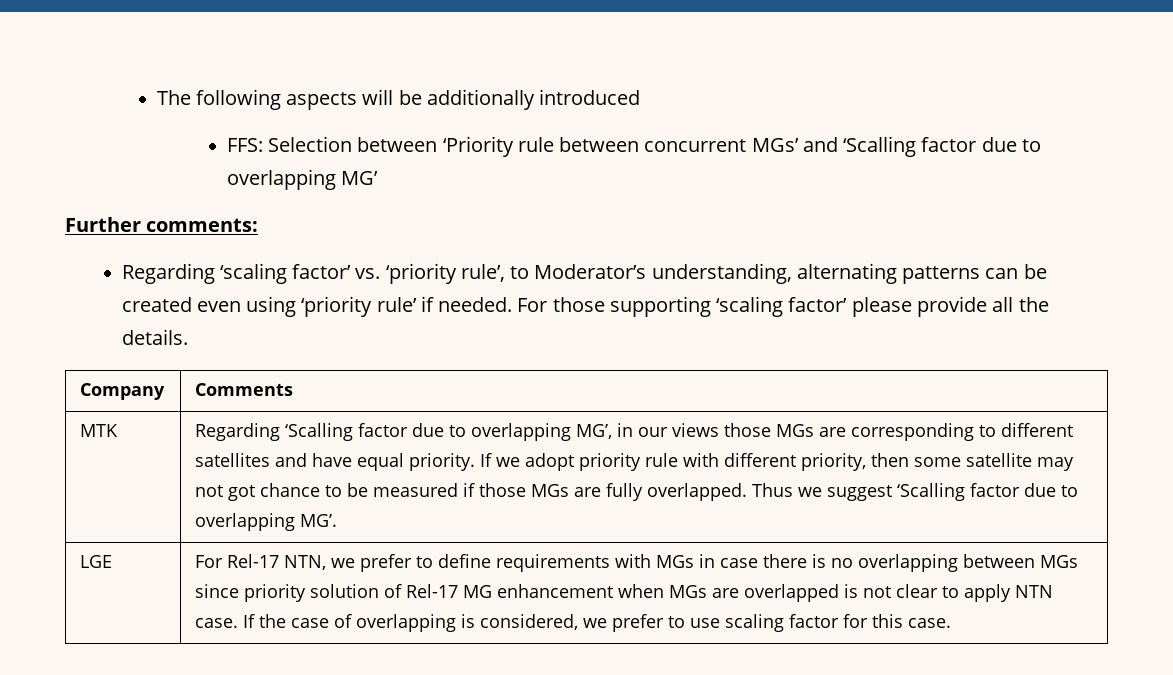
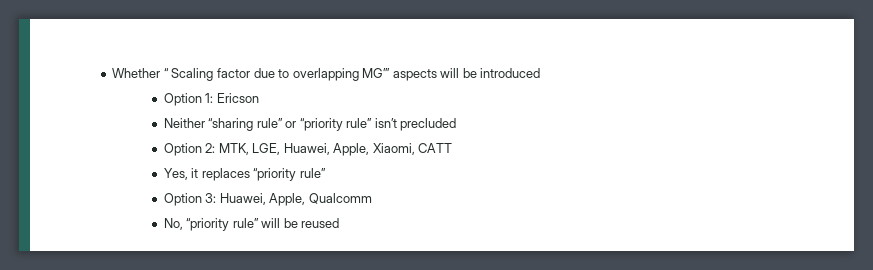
- The following aspects will be additionally introduced
- FFS: Selection between ‘Priority rule between concurrent MGs’ and ‘Scalling factor due to overlapping MG’
- Further comments:
- Regarding ‘scaling factor’ vs. ‘priority rule’, to Moderator’s understanding, alternating patterns can be created even using ‘priority rule’ if needed. For those supporting ‘scaling factor’ please provide all the details.
- Company | Comments
- MTK | Regarding ‘Scalling factor due to overlapping MG’, in our views those MGs are corresponding to different satellites and have equal priority. If we adopt priority rule with different priority, then some satellite may not got chance to be measured if those MGs are fully overlapped. Thus we suggest ‘Scalling factor due to overlapping MG’.
- LGE | For Rel-17 NTN, we prefer to define requirements with MGs in case there is no overlapping between MGs since priority solution of Rel-17 MG enhancement when MGs are overlapped is not clear to apply NTN case. If the case of overlapping is considered, we prefer to use scaling factor for this case.
+ Whether “ Scaling factor due to overlapping MG’” aspects will be introduced
+ Option 1: Ericson
+ Neither “sharing rule” or “priority rule” isn’t precluded
+ Option 2: MTK, LGE, Huawei, Apple, Xiaomi, CATT
+ Yes, it replaces “priority rule”
+ Option 3: Huawei, Apple, Qualcomm
+ No, “priority rule” will be reused

